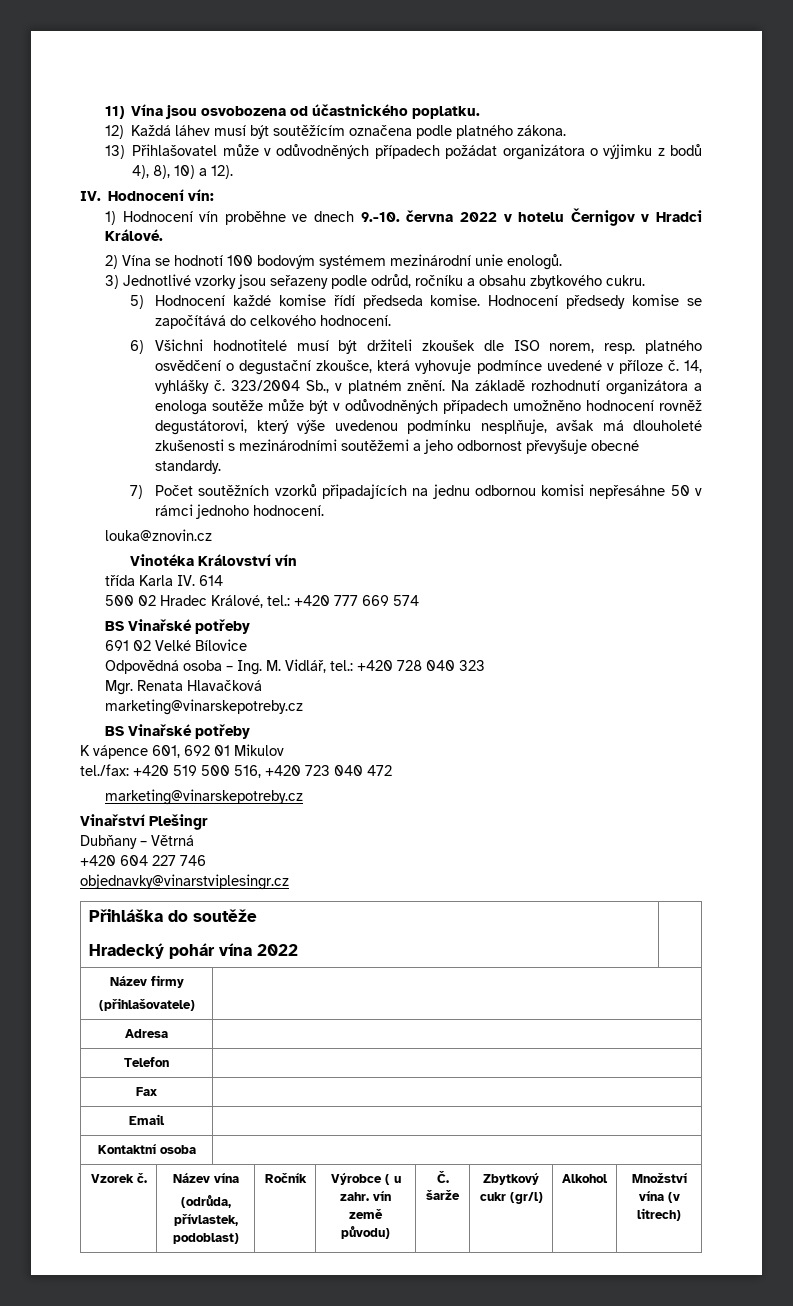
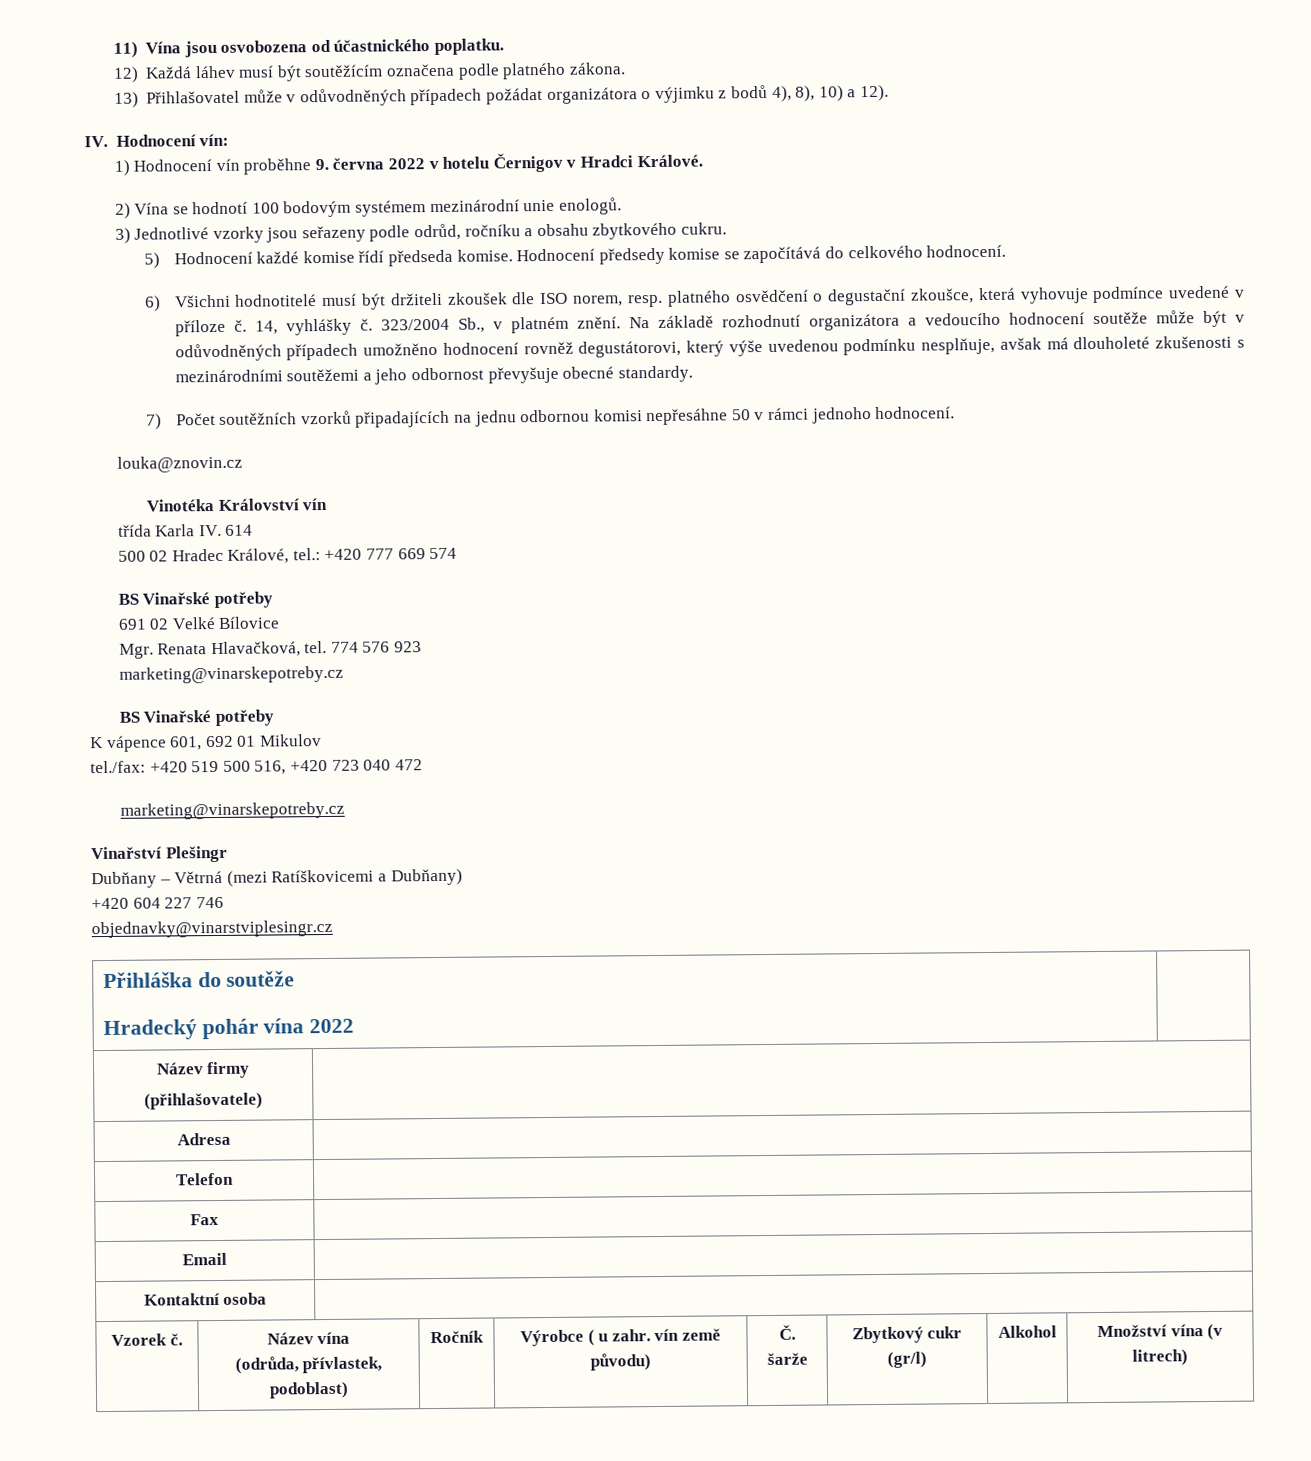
- 1) Hodnocení vín proběhne ve dnech 9.-10. června 2022 v hotelu Černigov v Hradci Králové.
+ 1) Hodnocení vín proběhne 9. června 2022 v hotelu Černigov v Hradci Králové.
- Na základě rozhodnutí organizátora a enologa soutěže může být v odůvodněných případech umožněno hodnocení rovněž degustátorovi, který výše uvedenou podmínku nesplňuje, avšak má dlouholeté zkušenosti s mezinárodními soutěžemi a jeho odbornost převyšuje obecné standardy.
+ Na základě rozhodnutí organizátora a vedoucího hodnocení soutěže může být v odůvodněných případech umožněno hodnocení rovněž degustátorovi, který výše uvedenou podmínku nesplňuje, avšak má dlouholeté zkušenosti s mezinárodními soutěžemi a jeho odbornost převyšuje obecné standardy.
- Odpovědná osoba – Ing. M. Vidlář, tel.: +420 728 040 323
- Mgr. Renata Hlavačková
+ Mgr. Renata Hlavačková, tel. 774 576 923
- Dubňany – Větrná
+ Dubňany – Větrná (mezi Ratíškovicemi a Dubňany)

